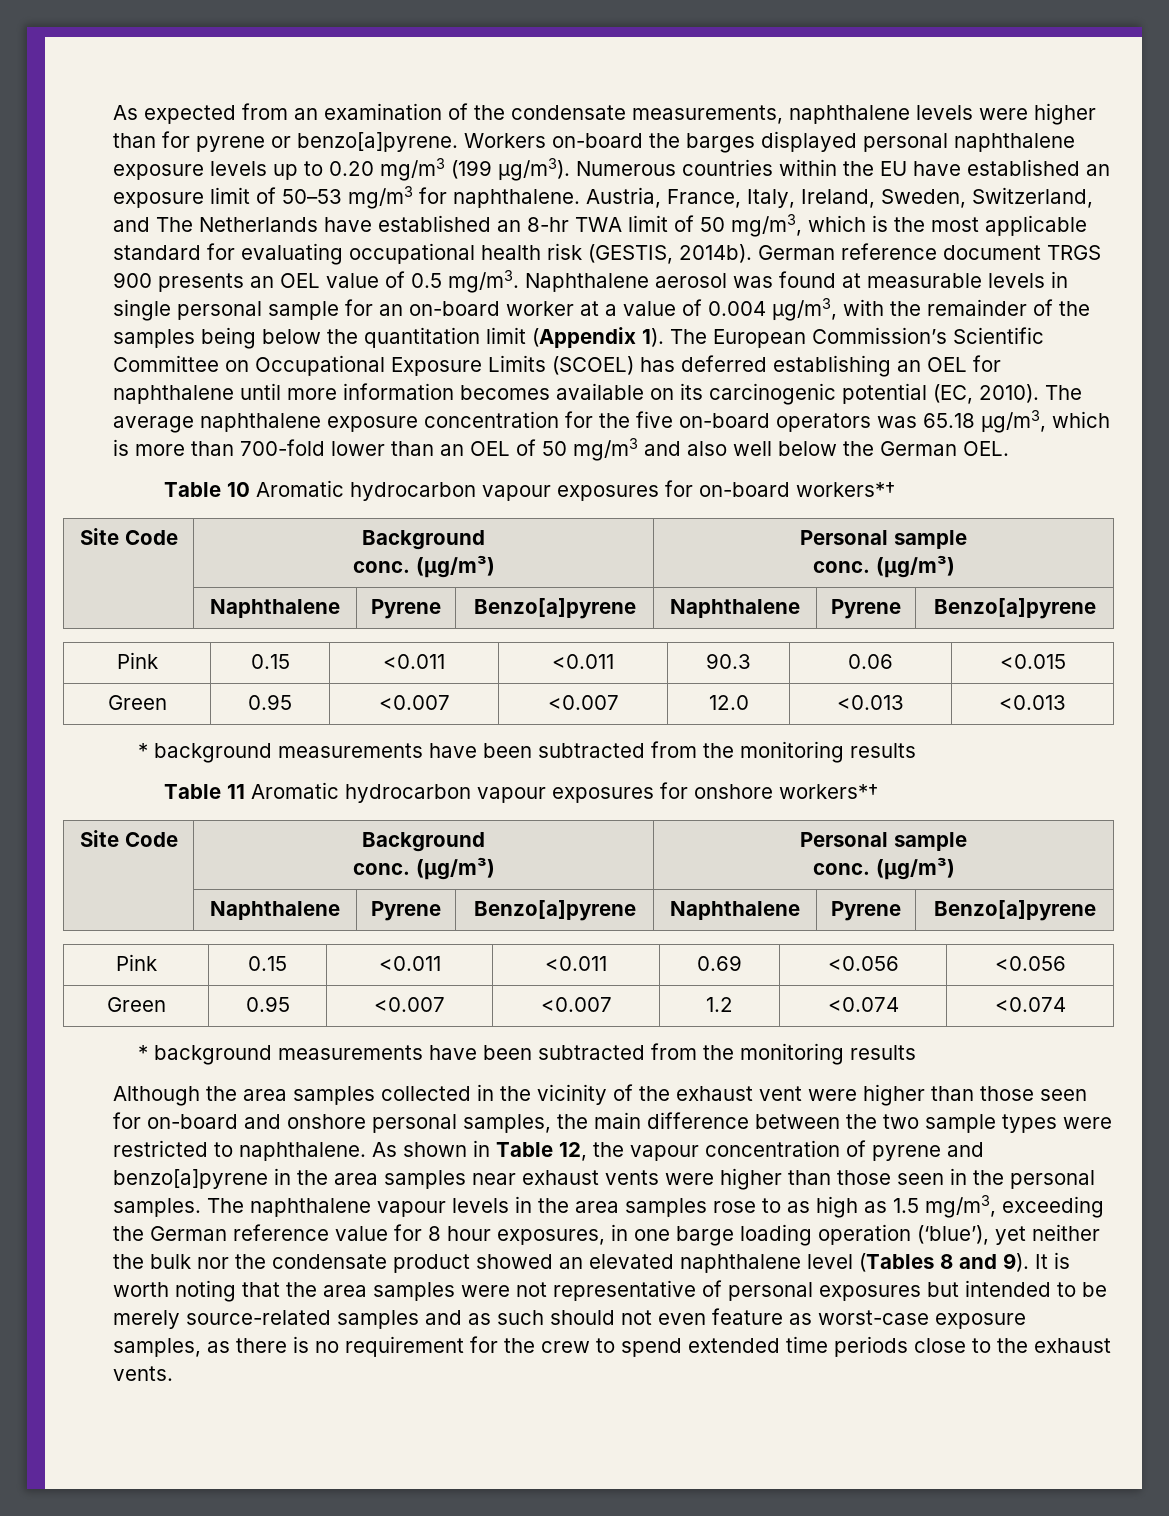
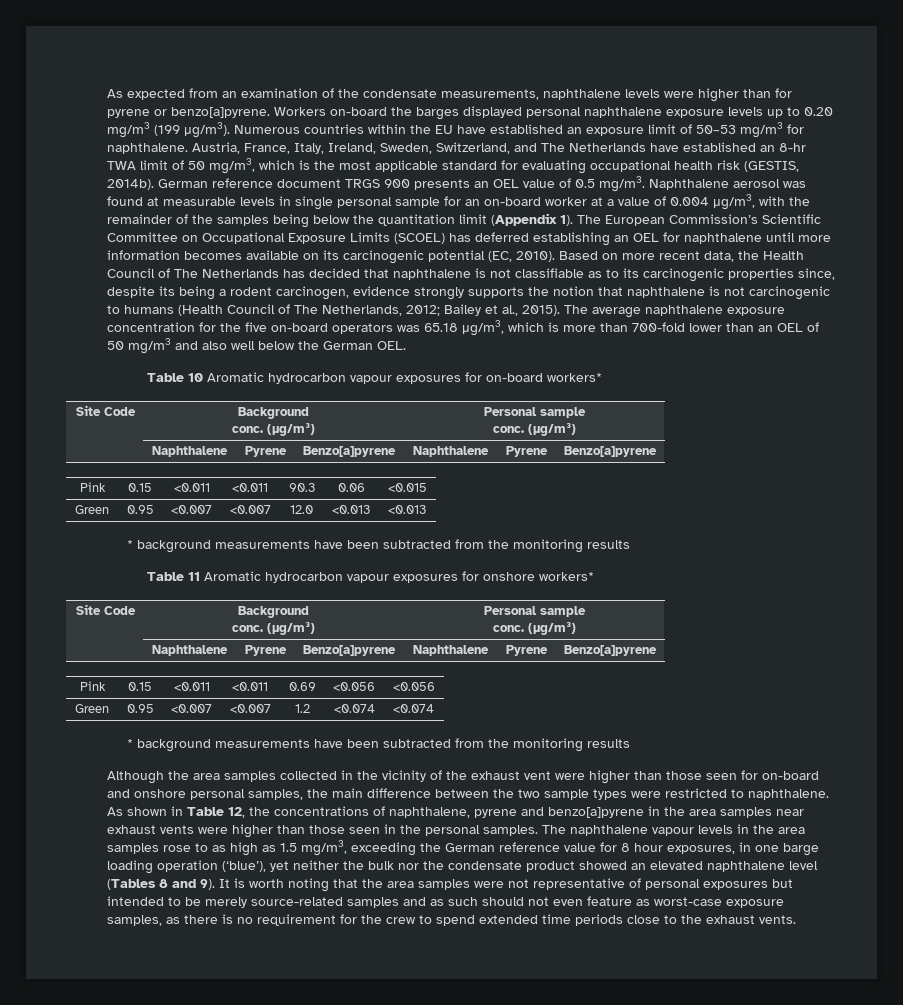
+ Based on more recent data, the Health Council of The Netherlands has decided that naphthalene is not classifiable as to its carcinogenic properties since, despite its being a rodent carcinogen, evidence strongly supports the notion that naphthalene is not carcinogenic to humans (Health Council of The Netherlands, 2012; Bailey et al., 2015).
- Table 10 Aromatic hydrocarbon vapour exposures for on-board workers*†
+ Table 10 Aromatic hydrocarbon vapour exposures for on-board workers*
- Table 11 Aromatic hydrocarbon vapour exposures for onshore workers*†
+ Table 11 Aromatic hydrocarbon vapour exposures for onshore workers*
- As shown in Table 12, the vapour concentration of pyrene and benzo[a]pyrene in the area samples near exhaust vents were higher than those seen in the personal samples.
+ As shown in Table 12, the concentrations of naphthalene, pyrene and benzo[a]pyrene in the area samples near exhaust vents were higher than those seen in the personal samples.

